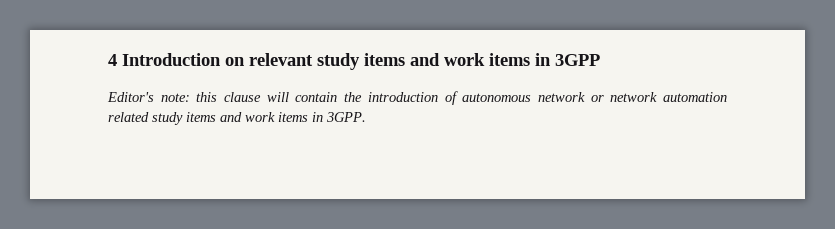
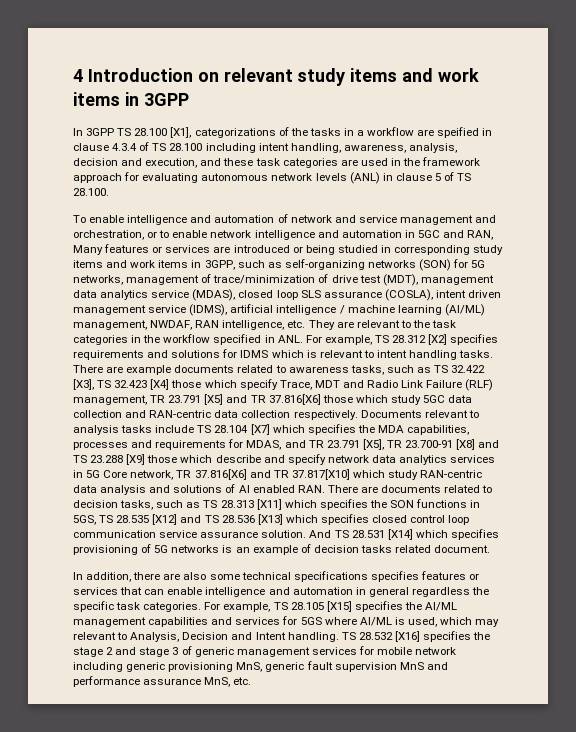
- Editor's note: this clause will contain the introduction of autonomous network or network automation related study items and work items in 3GPP.
+ In 3GPP TS 28.100 [X1], categorizations of the tasks in a workflow are speified in clause 4.3.4 of TS 28.100 including intent handling, awareness, analysis, decision and execution, and these task categories are used in the framework approach for evaluating autonomous network levels (ANL) in clause 5 of TS 28.100.
+ To enable intelligence and automation of network and service management and orchestration, or to enable network intelligence and automation in 5GC and RAN, Many features or services are introduced or being studied in corresponding study items and work items in 3GPP, such as self-organizing networks (SON) for 5G networks, management of trace/minimization of drive test (MDT), management data analytics service (MDAS), closed loop SLS assurance (COSLA), intent driven management service (IDMS), artificial intelligence / machine learning (AI/ML) management, NWDAF, RAN intelligence, etc. They are relevant to the task categories in the workflow specified in ANL. For example, TS 28.312 [X2] specifies requirements and solutions for IDMS which is relevant to intent handling tasks. There are example documents related to awareness tasks, such as TS 32.422 [X3], TS 32.423 [X4] those which specify Trace, MDT and Radio Link Failure (RLF) management, TR 23.791 [X5] and TR 37.816[X6] those which study 5GC data collection and RAN-centric data collection respectively. Documents relevant to analysis tasks include TS 28.104 [X7] which specifies the MDA capabilities, processes and requirements for MDAS, and TR 23.791 [X5], TR 23.700-91 [X8] and TS 23.288 [X9] those which describe and specify network data analytics services in 5G Core network, TR 37.816[X6] and TR 37.817[X10] which study RAN-centric data analysis and solutions of AI enabled RAN. There are documents related to decision tasks, such as TS 28.313 [X11] which specifies the SON functions in 5GS, TS 28.535 [X12] and TS 28.536 [X13] which specifies closed control loop communication service assurance solution. And TS 28.531 [X14] which specifies provisioning of 5G networks is an example of decision tasks related document.
+ In addition, there are also some technical specifications specifies features or services that can enable intelligence and automation in general regardless the specific task categories. For example, TS 28.105 [X15] specifies the AI/ML management capabilities and services for 5GS where AI/ML is used, which may relevant to Analysis, Decision and Intent handling. TS 28.532 [X16] specifies the stage 2 and stage 3 of generic management services for mobile network including generic provisioning MnS, generic fault supervision MnS and performance assurance MnS, etc.

